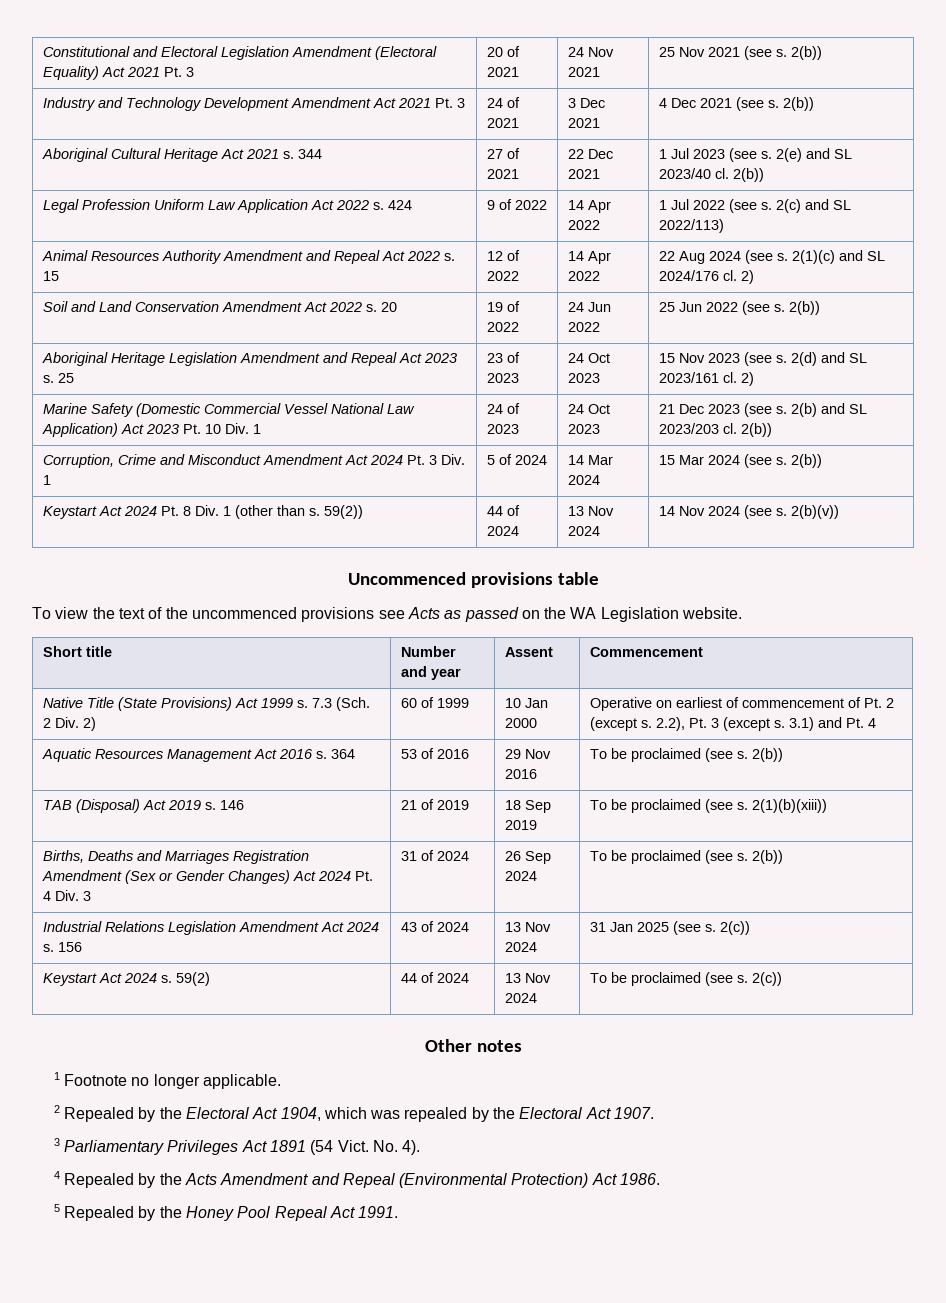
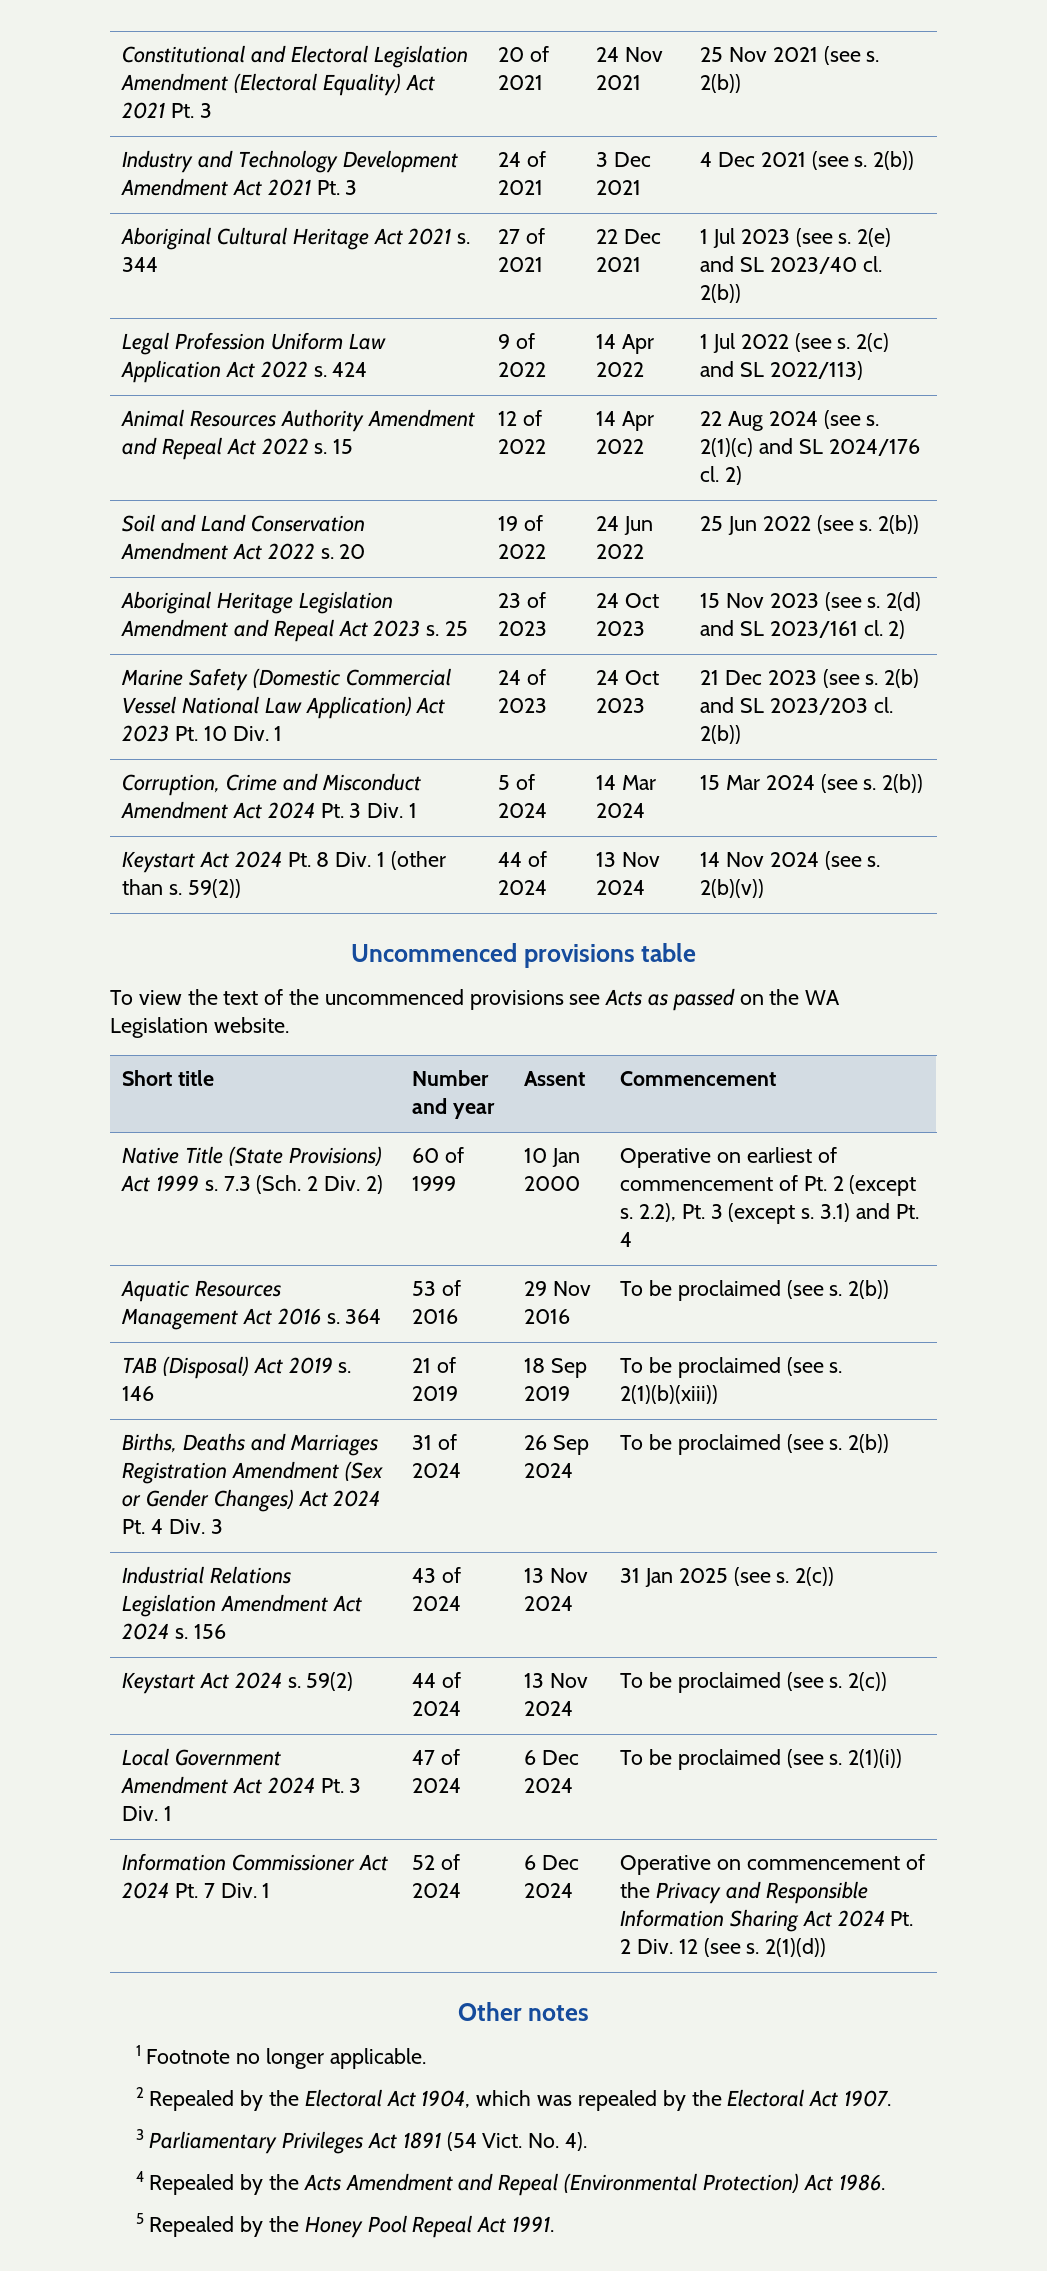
+ Local Government Amendment Act 2024 Pt. 3 Div. 1 | 47 of 2024 | 6 Dec 2024 | To be proclaimed (see s. 2(1)(i))
+ Information Commissioner Act 2024 Pt. 7 Div. 1 | 52 of 2024 | 6 Dec 2024 | Operative on commencement of the Privacy and Responsible Information Sharing Act 2024 Pt. 2 Div. 12 (see s. 2(1)(d))

